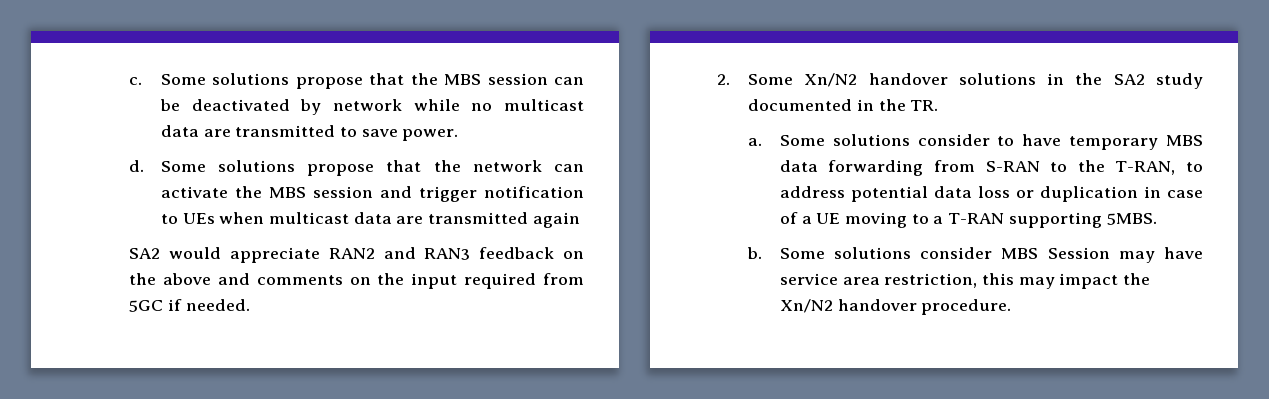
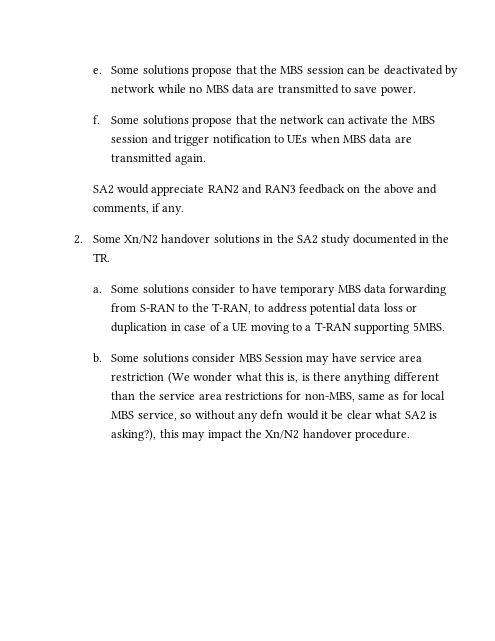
- c.
+ e.
- Some solutions propose that the MBS session can be deactivated by network while no multicast data are transmitted to save power.
+ Some solutions propose that the MBS session can be deactivated by network while no MBS data are transmitted to save power.
- d.
+ f.
- Some solutions propose that the network can activate the MBS session and trigger notification to UEs when multicast data are transmitted again
+ Some solutions propose that the network can activate the MBS session and trigger notification to UEs when MBS data are transmitted again.
- SA2 would appreciate RAN2 and RAN3 feedback on the above and comments on the input required from 5GC if needed.
+ SA2 would appreciate RAN2 and RAN3 feedback on the above and comments, if any.
- Some solutions consider MBS Session may have service area restriction, this may impact the Xn/N2 handover procedure.
+ Some solutions consider MBS Session may have service area restriction (We wonder what this is, is there anything different than the service area restrictions for non-MBS, same as for local MBS service, so without any defn would it be clear what SA2 is asking?), this may impact the Xn/N2 handover procedure.

